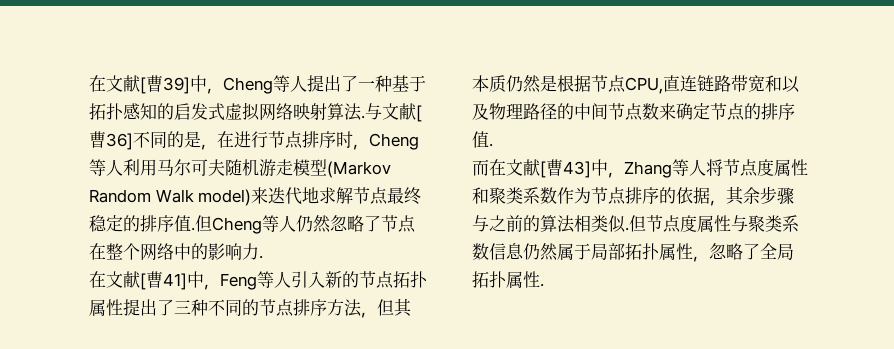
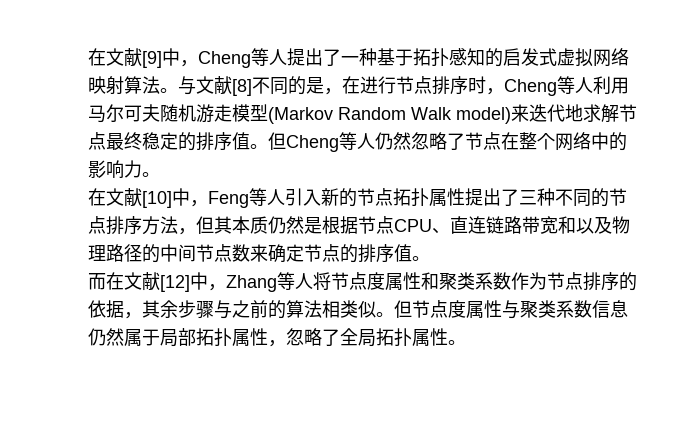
- 在文献[曹39]中，Cheng等人提出了一种基于拓扑感知的启发式虚拟网络映射算法.与文献[曹36]不同的是，在进行节点排序时，Cheng等人利用马尔可夫随机游走模型(Markov Random Walk model)来迭代地求解节点最终稳定的排序值.
+ 在文献[9]中，Cheng等人提出了一种基于拓扑感知的启发式虚拟网络映射算法。与文献[8]不同的是，在进行节点排序时，Cheng等人利用马尔可夫随机游走模型(Markov Random Walk model)来迭代地求解节点最终稳定的排序值。
- 但Cheng等人仍然忽略了节点在整个网络中的影响力.
- 在文献[曹41]中，Feng等人引入新的节点拓扑属性提出了三种不同的节点排序方法，但其本质仍然是根据节点CPU,直连链路带宽和以及物理路径的中间节点数来确定节点的排序值.
+ 但Cheng等人仍然忽略了节点在整个网络中的影响力。
+ 在文献[10]中，Feng等人引入新的节点拓扑属性提出了三种不同的节点排序方法，但其本质仍然是根据节点CPU、直连链路带宽和以及物理路径的中间节点数来确定节点的排序值。
- 而在文献[曹43]中，Zhang等人将节点度属性和聚类系数作为节点排序的依据，其余步骤与之前的算法相类似.
+ 而在文献[12]中，Zhang等人将节点度属性和聚类系数作为节点排序的依据，其余步骤与之前的算法相类似。
- 但节点度属性与聚类系数信息仍然属于局部拓扑属性，忽略了全局拓扑属性.
+ 但节点度属性与聚类系数信息仍然属于局部拓扑属性，忽略了全局拓扑属性。

